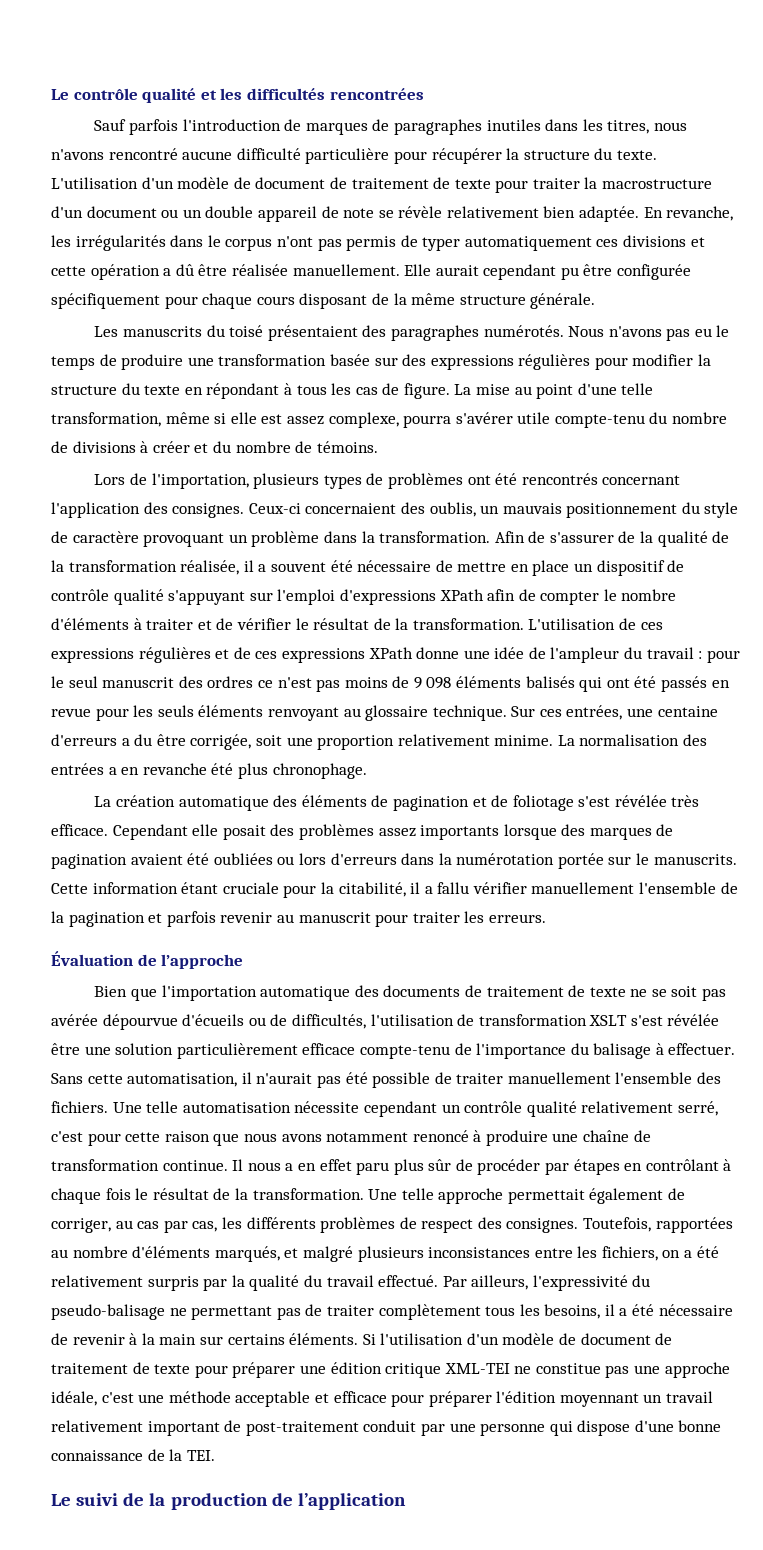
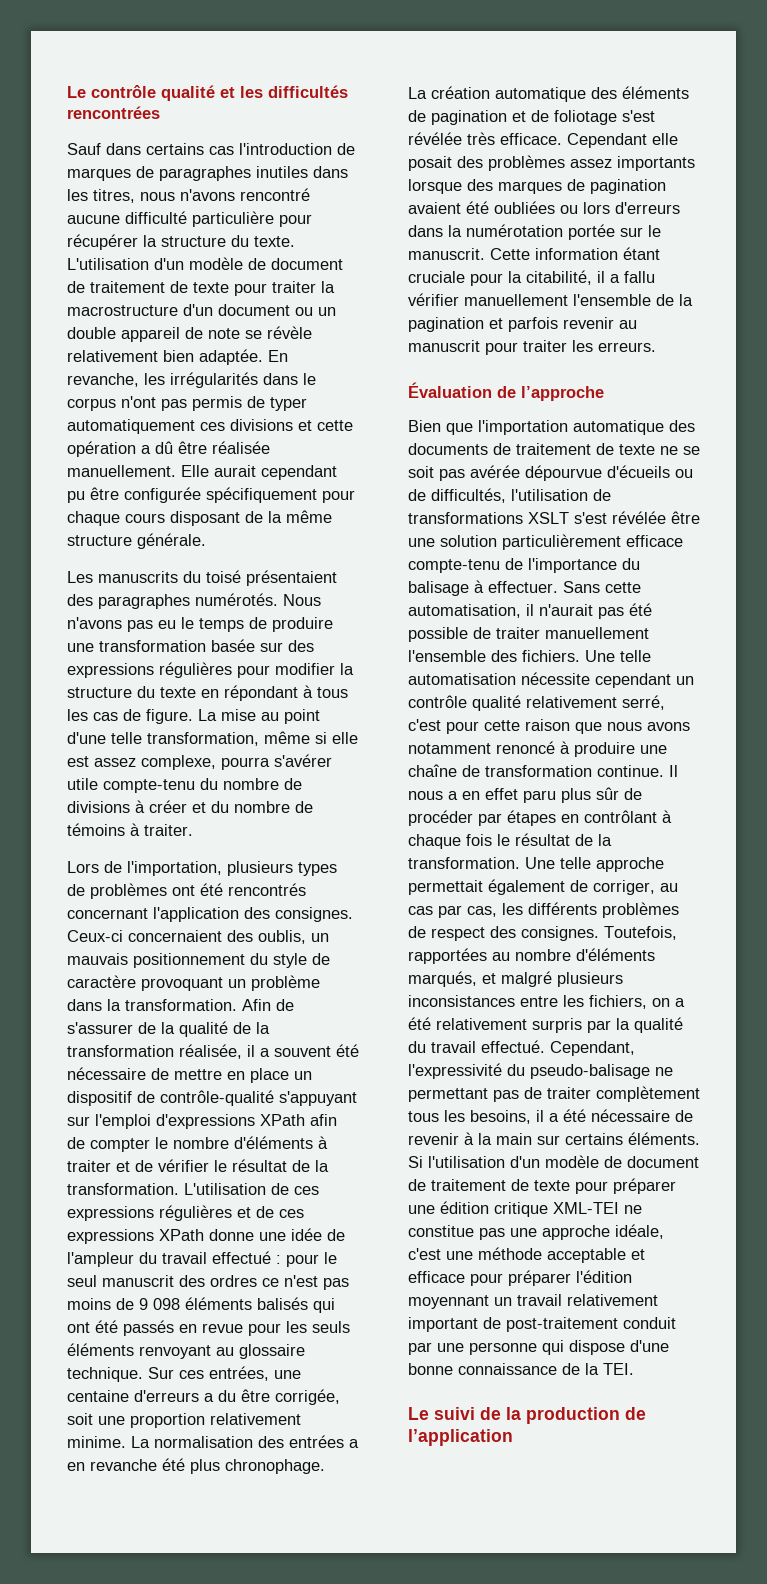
- Sauf parfois l'introduction de marques de paragraphes inutiles dans les titres, nous n'avons rencontré aucune difficulté particulière pour récupérer la structure du texte.
+ Sauf dans certains cas l'introduction de marques de paragraphes inutiles dans les titres, nous n'avons rencontré aucune difficulté particulière pour récupérer la structure du texte.
- La mise au point d'une telle transformation, même si elle est assez complexe, pourra s'avérer utile compte-tenu du nombre de divisions à créer et du nombre de témoins.
+ La mise au point d'une telle transformation, même si elle est assez complexe, pourra s'avérer utile compte-tenu du nombre de divisions à créer et du nombre de témoins à traiter.
- Afin de s'assurer de la qualité de la transformation réalisée, il a souvent été nécessaire de mettre en place un dispositif de contrôle qualité s'appuyant sur l'emploi d'expressions XPath afin de compter le nombre d'éléments à traiter et de vérifier le résultat de la transformation.
+ Afin de s'assurer de la qualité de la transformation réalisée, il a souvent été nécessaire de mettre en place un dispositif de contrôle-qualité s'appuyant sur l'emploi d'expressions XPath afin de compter le nombre d'éléments à traiter et de vérifier le résultat de la transformation.
- L'utilisation de ces expressions régulières et de ces expressions XPath donne une idée de l'ampleur du travail : pour le seul manuscrit des ordres ce n'est pas moins de 9 098 éléments balisés qui ont été passés en revue pour les seuls éléments renvoyant au glossaire technique.
+ L'utilisation de ces expressions régulières et de ces expressions XPath donne une idée de l'ampleur du travail effectué : pour le seul manuscrit des ordres ce n'est pas moins de 9 098 éléments balisés qui ont été passés en revue pour les seuls éléments renvoyant au glossaire technique.
- Cependant elle posait des problèmes assez importants lorsque des marques de pagination avaient été oubliées ou lors d'erreurs dans la numérotation portée sur le manuscrits.
+ Cependant elle posait des problèmes assez importants lorsque des marques de pagination avaient été oubliées ou lors d'erreurs dans la numérotation portée sur le manuscrit.
- Bien que l'importation automatique des documents de traitement de texte ne se soit pas avérée dépourvue d'écueils ou de difficultés, l'utilisation de transformation XSLT s'est révélée être une solution particulièrement efficace compte-tenu de l'importance du balisage à effectuer.
+ Bien que l'importation automatique des documents de traitement de texte ne se soit pas avérée dépourvue d'écueils ou de difficultés, l'utilisation de transformations XSLT s'est révélée être une solution particulièrement efficace compte-tenu de l'importance du balisage à effectuer.
- Par ailleurs, l'expressivité du pseudo-balisage ne permettant pas de traiter complètement tous les besoins, il a été nécessaire de revenir à la main sur certains éléments.
+ Cependant, l'expressivité du pseudo-balisage ne permettant pas de traiter complètement tous les besoins, il a été nécessaire de revenir à la main sur certains éléments.

